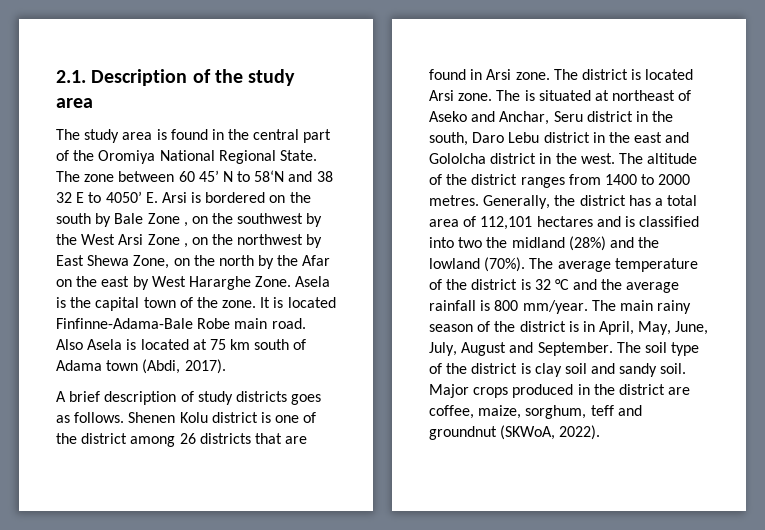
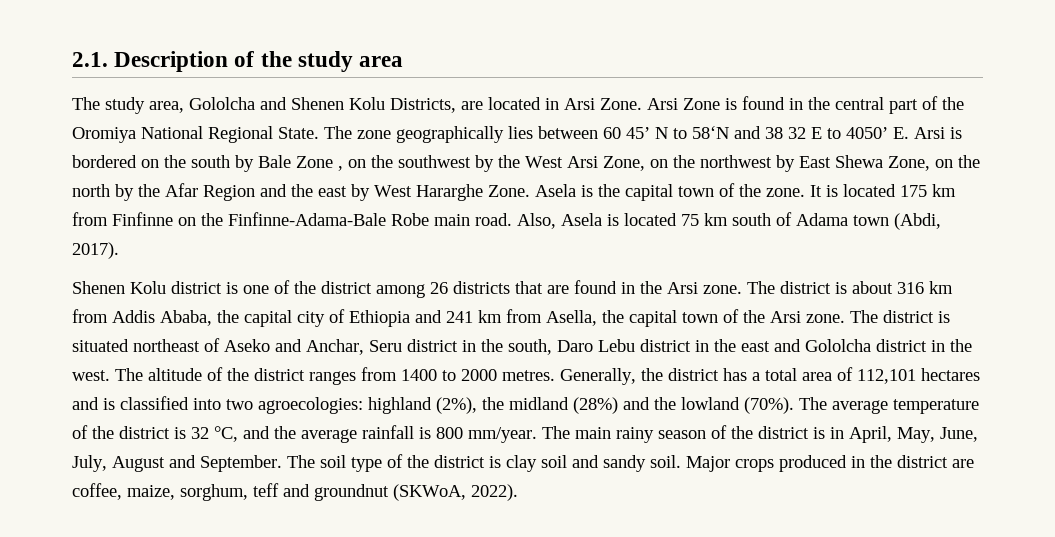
- The study area is found in the central part of the Oromiya National Regional State.
+ The study area, Gololcha and Shenen Kolu Districts, are located in Arsi Zone. Arsi Zone is found in the central part of the Oromiya National Regional State.
- The zone between 60 45’ N to 58‘N and 38 32 E to 4050’ E. Arsi is bordered on the south by Bale Zone , on the southwest by the West Arsi Zone , on the northwest by East Shewa Zone, on the north by the Afar on the east by West Hararghe Zone.
+ The zone geographically lies between 60 45’ N to 58‘N and 38 32 E to 4050’ E. Arsi is bordered on the south by Bale Zone , on the southwest by the West Arsi Zone, on the northwest by East Shewa Zone, on the north by the Afar Region and the east by West Hararghe Zone.
- It is located Finfinne-Adama-Bale Robe main road.
+ It is located 175 km from Finfinne on the Finfinne-Adama-Bale Robe main road.
- Also Asela is located at 75 km south of Adama town (Abdi, 2017).
+ Also, Asela is located 75 km south of Adama town (Abdi, 2017).
- A brief description of study districts goes as follows. Shenen Kolu district is one of the district among 26 districts that are found in Arsi zone. The district is located Arsi zone. The is situated at northeast of Aseko and Anchar, Seru district in the south, Daro Lebu district in the east and Gololcha district in the west.
+ Shenen Kolu district is one of the district among 26 districts that are found in the Arsi zone. The district is about 316 km from Addis Ababa, the capital city of Ethiopia and 241 km from Asella, the capital town of the Arsi zone. The district is situated northeast of Aseko and Anchar, Seru district in the south, Daro Lebu district in the east and Gololcha district in the west.
- Generally, the district has a total area of 112,101 hectares and is classified into two the midland (28%) and the lowland (70%).
+ Generally, the district has a total area of 112,101 hectares and is classified into two agroecologies: highland (2%), the midland (28%) and the lowland (70%).
- The average temperature of the district is 32 °C and the average rainfall is 800 mm/year.
+ The average temperature of the district is 32 °C, and the average rainfall is 800 mm/year.

